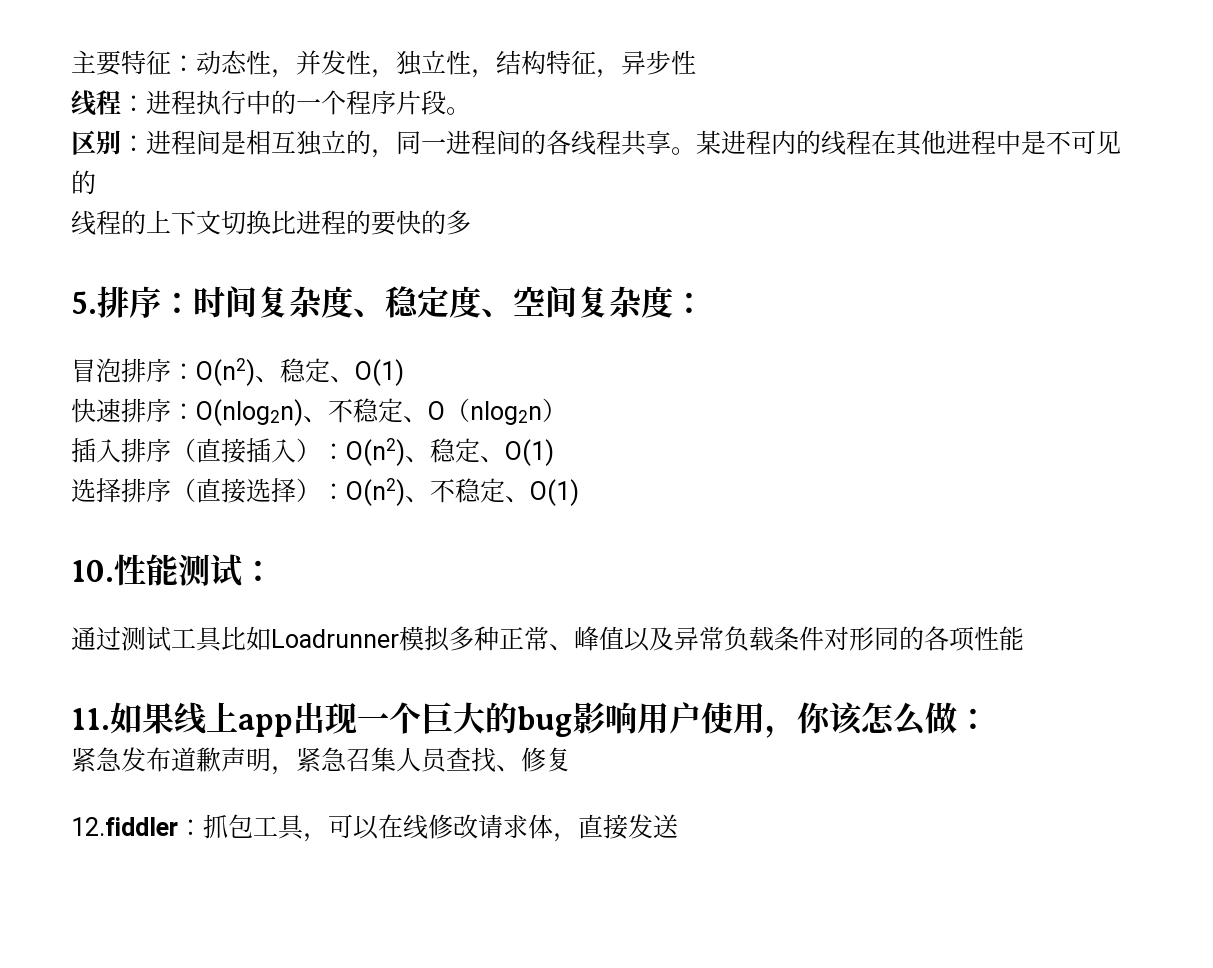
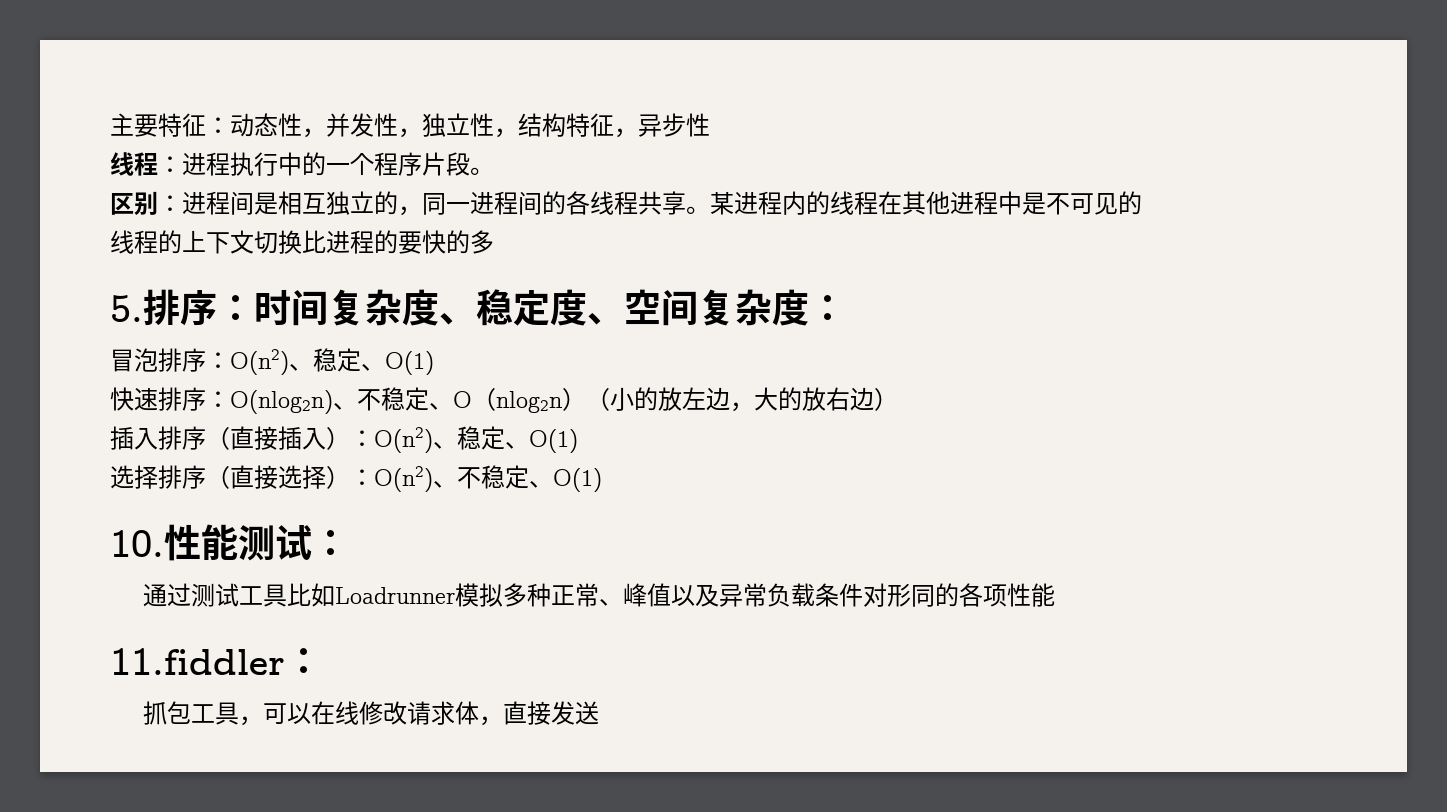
- 快速排序：O(nlog2n)、不稳定、O（nlog2n）
+ 快速排序：O(nlog2n)、不稳定、O（nlog2n）（小的放左边，大的放右边）
- 11.如果线上app出现一个巨大的bug影响用户使用，你该怎么做：
- 紧急发布道歉声明，紧急召集人员查找、修复
- 12.fiddler：抓包工具，可以在线修改请求体，直接发送
+ 11.fiddler：
+ 抓包工具，可以在线修改请求体，直接发送

